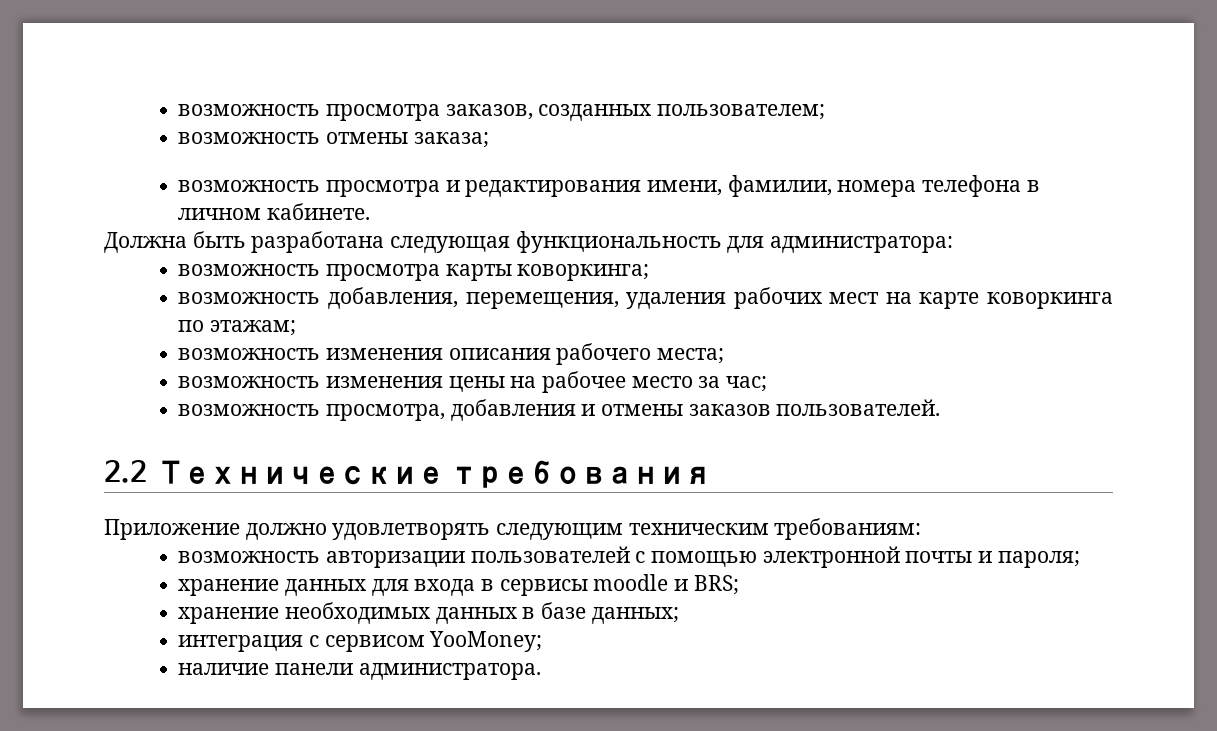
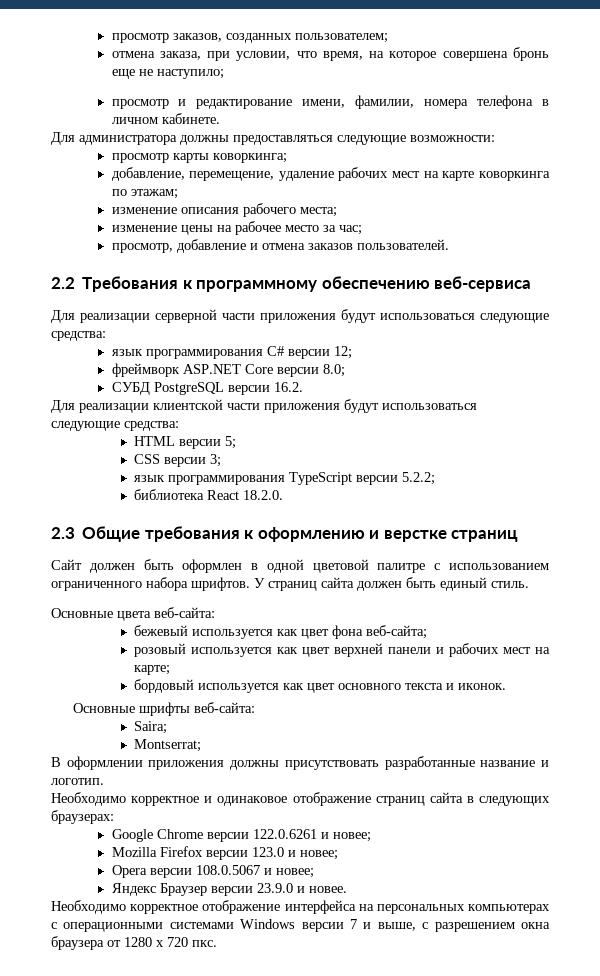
- возможность просмотра заказов, созданных пользователем;
+ просмотр заказов, созданных пользователем;
- возможность отмены заказа;
- возможность просмотра и редактирования имени, фамилии, номера телефона в личном кабинете.
+ отмена заказа, при условии, что время, на которое совершена бронь еще не наступило;
+ просмотр и редактирование имени, фамилии, номера телефона в личном кабинете.
- Должна быть разработана следующая функциональность для администратора:
- возможность просмотра карты коворкинга;
- возможность добавления, перемещения, удаления рабочих мест на карте коворкинга по этажам;
+ Для администратора должны предоставляться следующие возможности:
+ просмотр карты коворкинга;
+ добавление, перемещение, удаление рабочих мест на карте коворкинга по этажам;
- возможность изменения описания рабочего места;
+ изменение описания рабочего места;
- возможность изменения цены на рабочее место за час;
+ изменение цены на рабочее место за час;
- возможность просмотра, добавления и отмены заказов пользователей.
- 2.2 Технические требования
- Приложение должно удовлетворять следующим техническим требованиям:
- возможность авторизации пользователей с помощью электронной почты и пароля;
- хранение данных для входа в сервисы moodle и BRS;
- хранение необходимых данных в базе данных;
- интеграция с сервисом YooMoney;
- наличие панели администратора.
+ просмотр, добавление и отмена заказов пользователей.
+ 2.2 Требования к программному обеспечению веб-сервиса
+ Для реализации серверной части приложения будут использоваться следующие средства:
+ язык программирования C# версии 12;
+ фреймворк ASP.NET Core версии 8.0;
+ СУБД PostgreSQL версии 16.2.
+ Для реализации клиентской части приложения будут использоваться следующие средства:
+ HTML версии 5;
+ CSS версии 3;
+ язык программирования TypeScript версии 5.2.2;
+ библиотека React 18.2.0.
+ 2.3 Общие требования к оформлению и верстке страниц
+ Сайт должен быть оформлен в одной цветовой палитре с использованием ограниченного набора шрифтов. У страниц сайта должен быть единый стиль.
+ Основные цвета веб-сайта:
+ бежевый используется как цвет фона веб-сайта;
+ розовый используется как цвет верхней панели и рабочих мест на карте;
+ бордовый используется как цвет основного текста и иконок.
+ Основные шрифты веб-сайта:
+ Saira;
+ Montserrat;
+ В оформлении приложения должны присутствовать разработанные название и логотип.
+ Необходимо корректное и одинаковое отображение страниц сайта в следующих браузерах:
+ Google Chrome версии 122.0.6261 и новее;
+ Mozilla Firefox версии 123.0 и новее;
+ Opera версии 108.0.5067 и новее;
+ Яндекс Браузер версии 23.9.0 и новее.
+ Необходимо корректное отображение интерфейса на персональных компьютерах с операционными системами Windows версии 7 и выше, с разрешением окна браузера от 1280 x 720 пкс.

